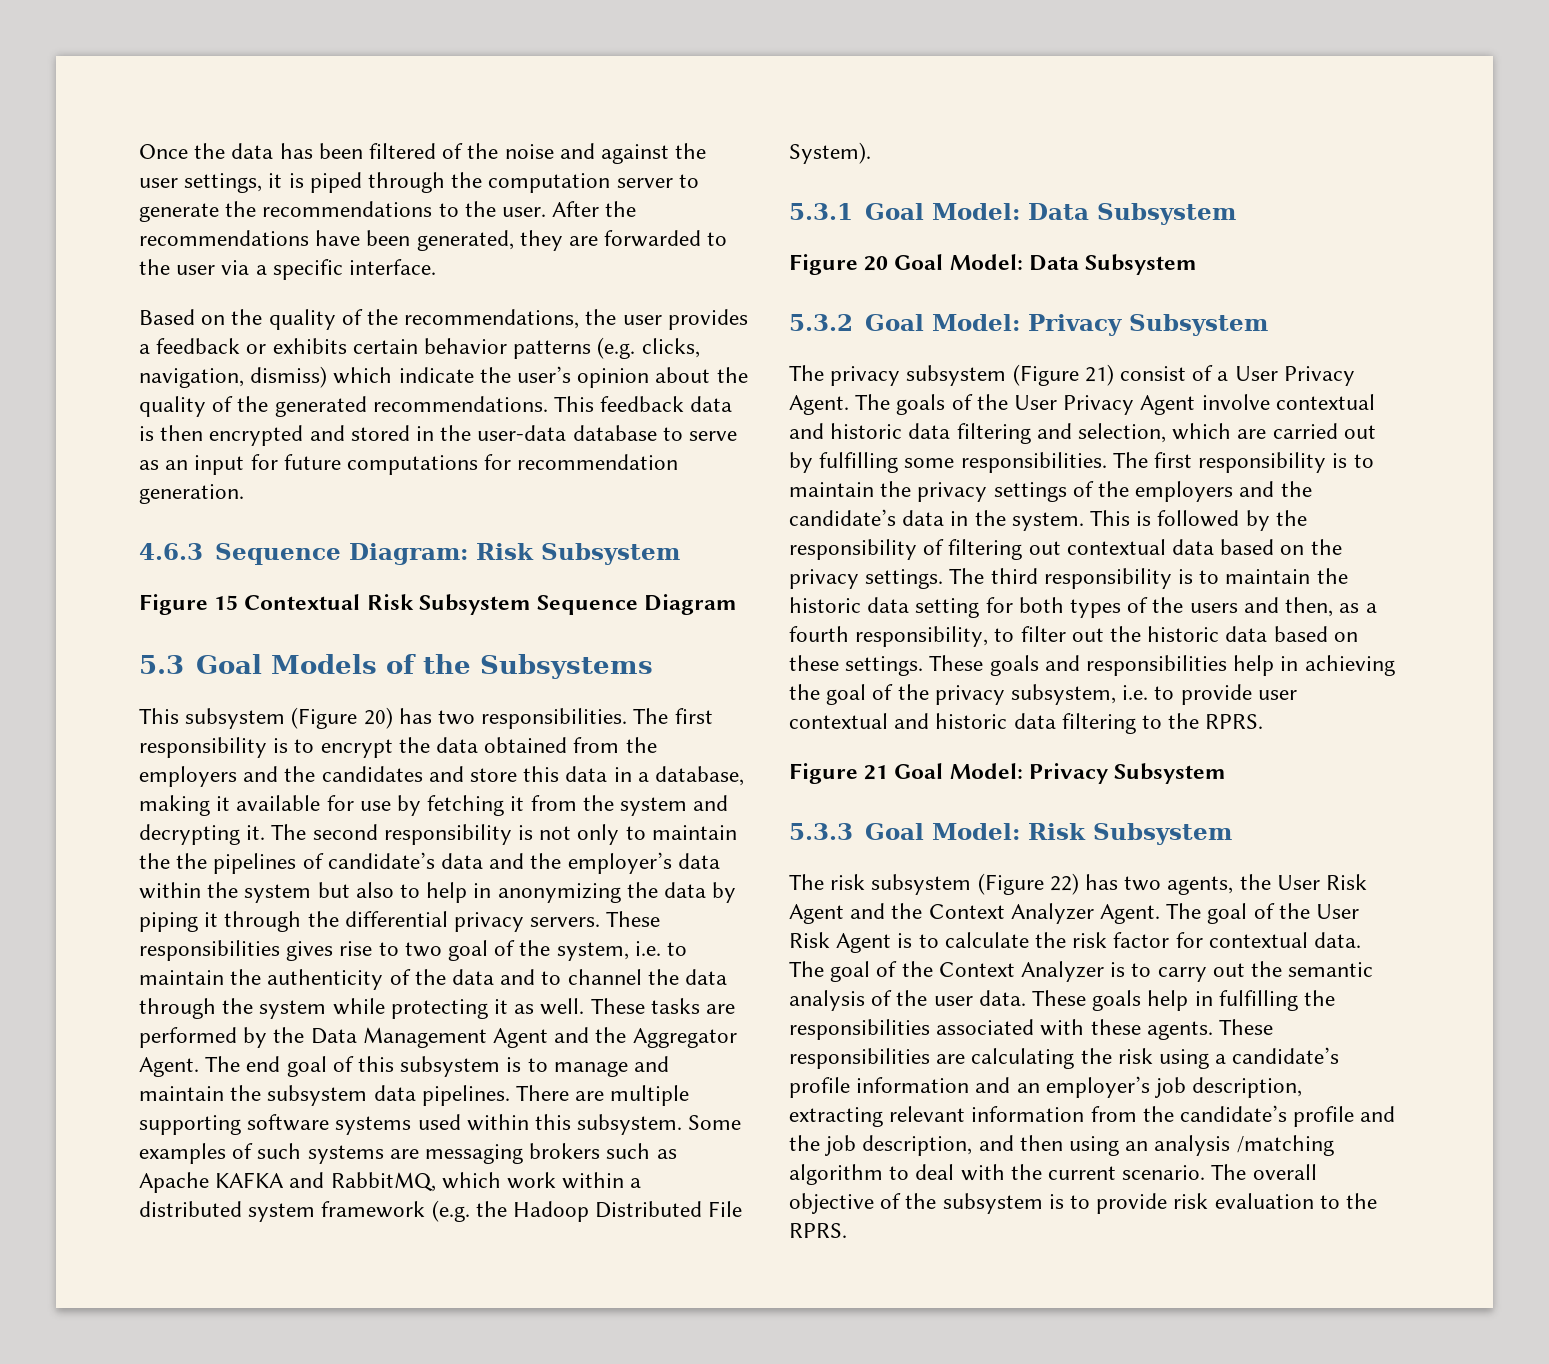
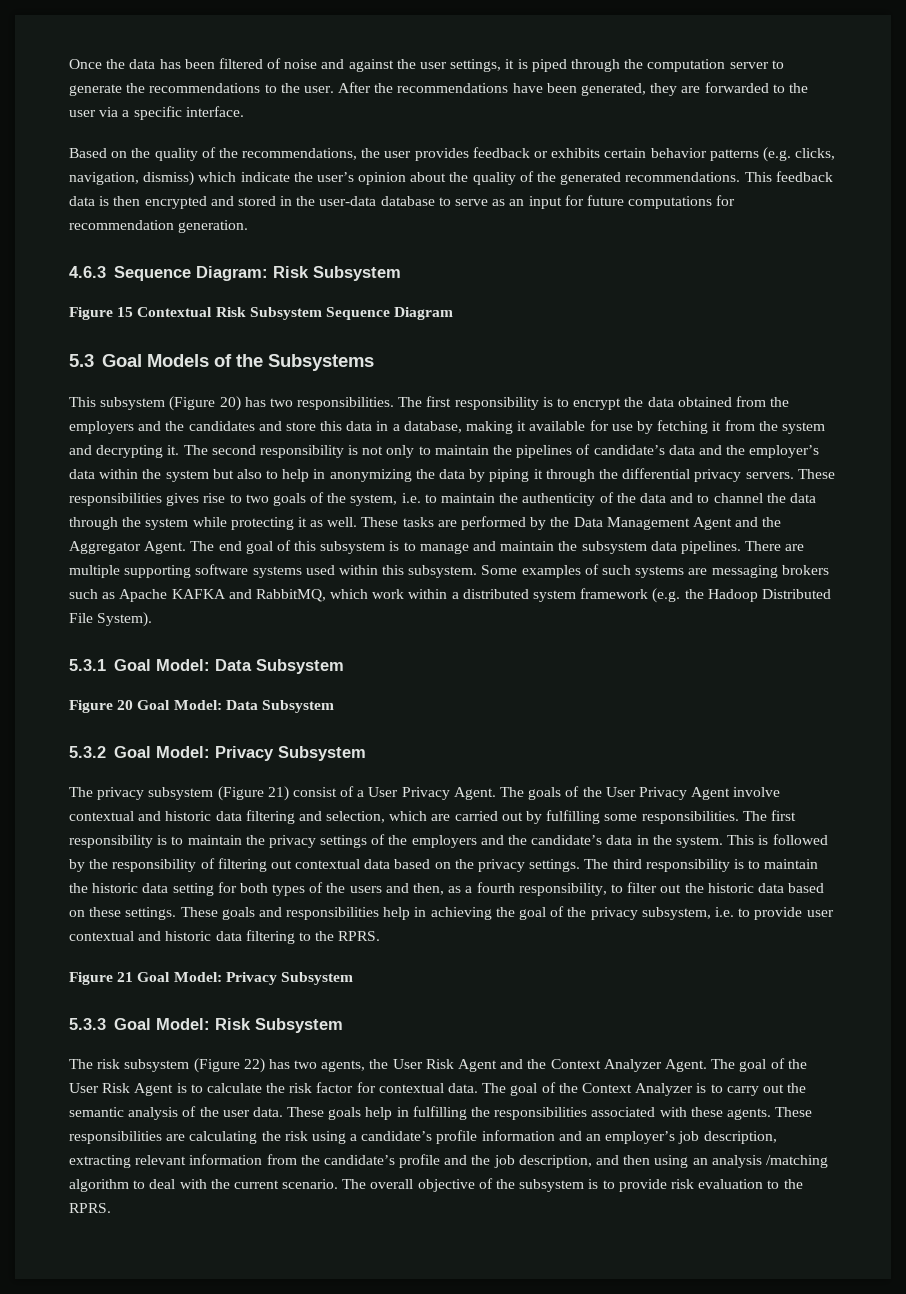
- Once the data has been filtered of the noise and against the user settings, it is piped through the computation server to generate the recommendations to the user.
+ Once the data has been filtered of noise and against the user settings, it is piped through the computation server to generate the recommendations to the user.
- Based on the quality of the recommendations, the user provides a feedback or exhibits certain behavior patterns (e.g. clicks, navigation, dismiss) which indicate the user’s opinion about the quality of the generated recommendations.
+ Based on the quality of the recommendations, the user provides feedback or exhibits certain behavior patterns (e.g. clicks, navigation, dismiss) which indicate the user’s opinion about the quality of the generated recommendations.
- The second responsibility is not only to maintain the the pipelines of candidate’s data and the employer’s data within the system but also to help in anonymizing the data by piping it through the differential privacy servers.
+ The second responsibility is not only to maintain the pipelines of candidate’s data and the employer’s data within the system but also to help in anonymizing the data by piping it through the differential privacy servers.
- These responsibilities gives rise to two goal of the system, i.e. to maintain the authenticity of the data and to channel the data through the system while protecting it as well.
+ These responsibilities gives rise to two goals of the system, i.e. to maintain the authenticity of the data and to channel the data through the system while protecting it as well.

